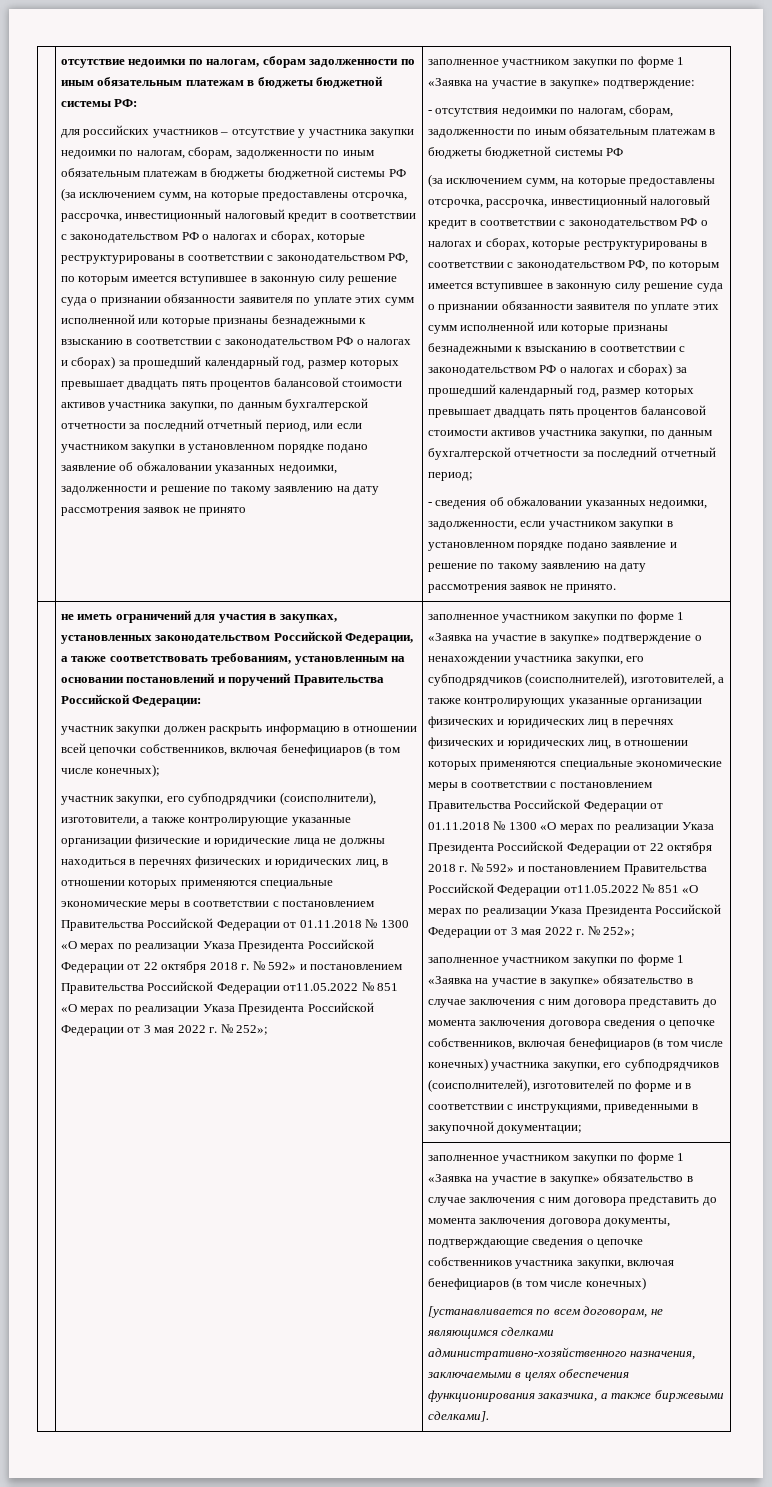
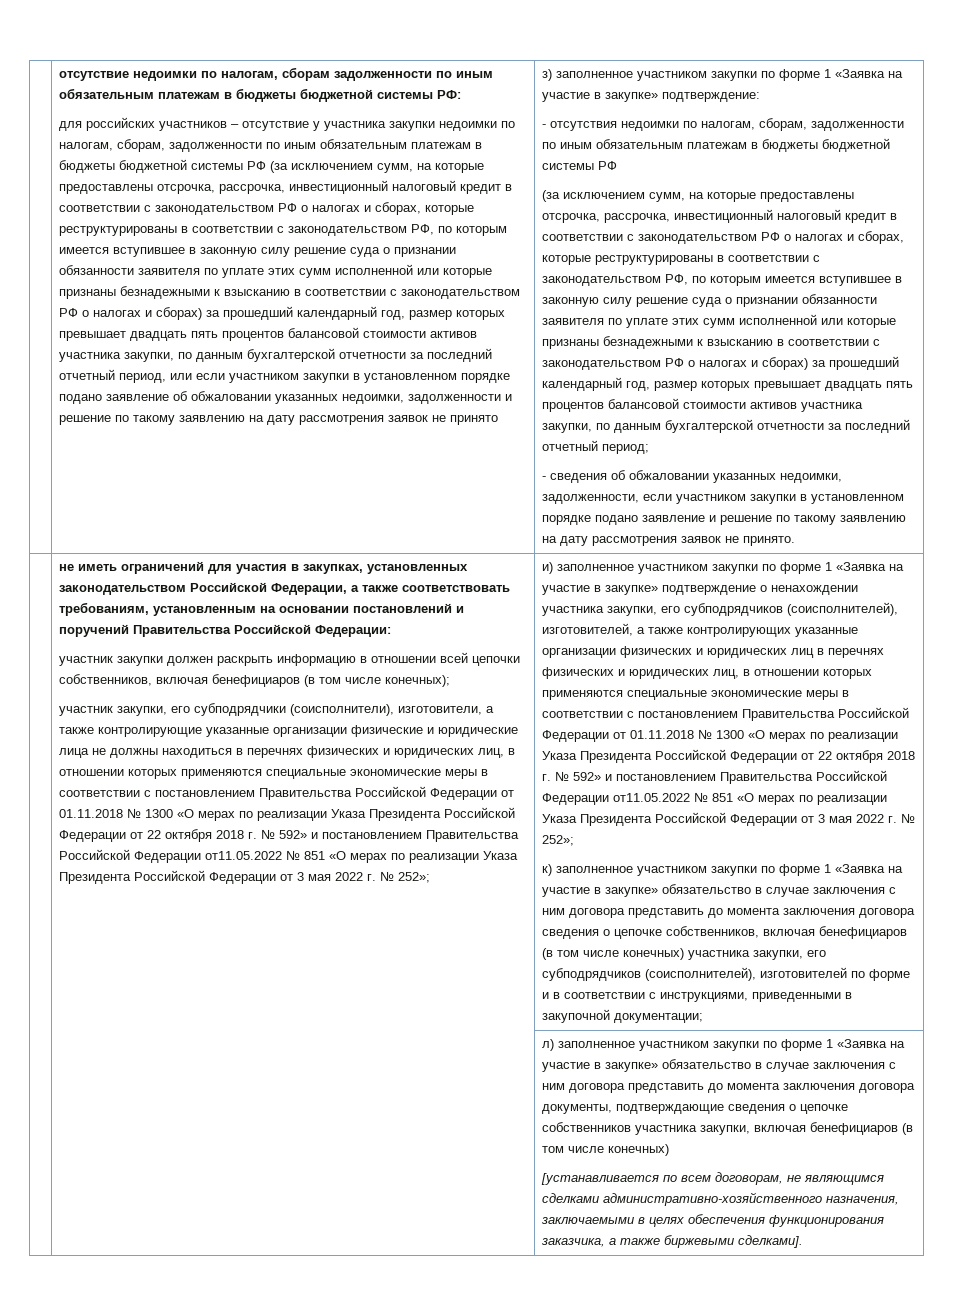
- заполненное участником закупки по форме 1 «Заявка на участие в закупке» подтверждение:
+ з) заполненное участником закупки по форме 1 «Заявка на участие в закупке» подтверждение:
- заполненное участником закупки по форме 1 «Заявка на участие в закупке» подтверждение о ненахождении участника закупки, его субподрядчиков (соисполнителей), изготовителей, а также контролирующих указанные организации физических и юридических лиц в перечнях физических и юридических лиц, в отношении которых применяются специальные экономические меры в соответствии с постановлением Правительства Российской Федерации от 01.11.2018 № 1300 «О мерах по реализации Указа Президента Российской Федерации от 22 октября 2018 г. № 592» и постановлением Правительства Российской Федерации от11.05.2022 № 851 «О мерах по реализации Указа Президента Российской Федерации от 3 мая 2022 г. № 252»;
+ и) заполненное участником закупки по форме 1 «Заявка на участие в закупке» подтверждение о ненахождении участника закупки, его субподрядчиков (соисполнителей), изготовителей, а также контролирующих указанные организации физических и юридических лиц в перечнях физических и юридических лиц, в отношении которых применяются специальные экономические меры в соответствии с постановлением Правительства Российской Федерации от 01.11.2018 № 1300 «О мерах по реализации Указа Президента Российской Федерации от 22 октября 2018 г. № 592» и постановлением Правительства Российской Федерации от11.05.2022 № 851 «О мерах по реализации Указа Президента Российской Федерации от 3 мая 2022 г. № 252»;
- заполненное участником закупки по форме 1 «Заявка на участие в закупке» обязательство в случае заключения с ним договора представить до момента заключения договора сведения о цепочке собственников, включая бенефициаров (в том числе конечных) участника закупки, его субподрядчиков (соисполнителей), изготовителей по форме и в соответствии с инструкциями, приведенными в закупочной документации;
+ к) заполненное участником закупки по форме 1 «Заявка на участие в закупке» обязательство в случае заключения с ним договора представить до момента заключения договора сведения о цепочке собственников, включая бенефициаров (в том числе конечных) участника закупки, его субподрядчиков (соисполнителей), изготовителей по форме и в соответствии с инструкциями, приведенными в закупочной документации;
- заполненное участником закупки по форме 1 «Заявка на участие в закупке» обязательство в случае заключения с ним договора представить до момента заключения договора документы, подтверждающие сведения о цепочке собственников участника закупки, включая бенефициаров (в том числе конечных)
+ л) заполненное участником закупки по форме 1 «Заявка на участие в закупке» обязательство в случае заключения с ним договора представить до момента заключения договора документы, подтверждающие сведения о цепочке собственников участника закупки, включая бенефициаров (в том числе конечных)

